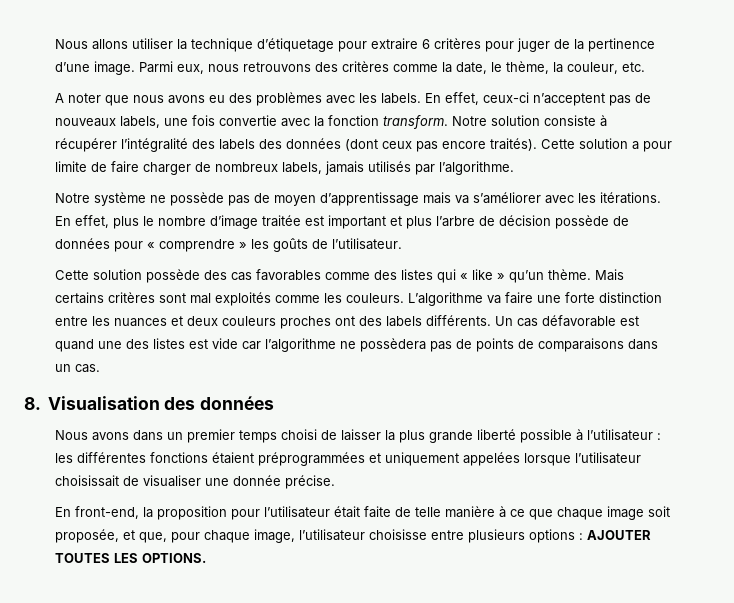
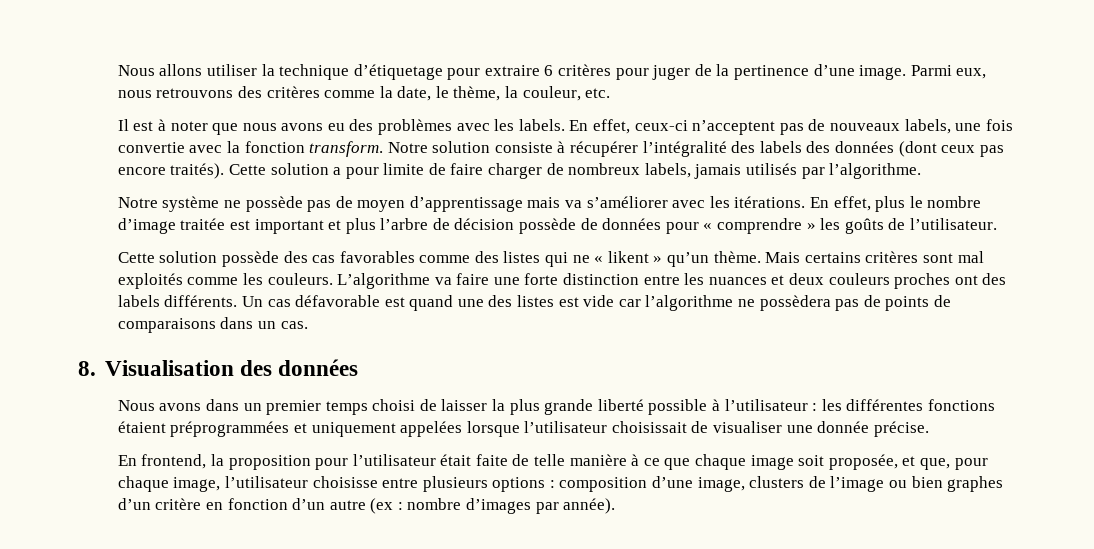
- A noter que nous avons eu des problèmes avec les labels.
+ Il est à noter que nous avons eu des problèmes avec les labels.
- Cette solution possède des cas favorables comme des listes qui « like » qu’un thème.
+ Cette solution possède des cas favorables comme des listes qui ne « likent » qu’un thème.
- En front-end, la proposition pour l’utilisateur était faite de telle manière à ce que chaque image soit proposée, et que, pour chaque image, l’utilisateur choisisse entre plusieurs options : AJOUTER TOUTES LES OPTIONS.
+ En frontend, la proposition pour l’utilisateur était faite de telle manière à ce que chaque image soit proposée, et que, pour chaque image, l’utilisateur choisisse entre plusieurs options : composition d’une image, clusters de l’image ou bien graphes d’un critère en fonction d’un autre (ex : nombre d’images par année).

